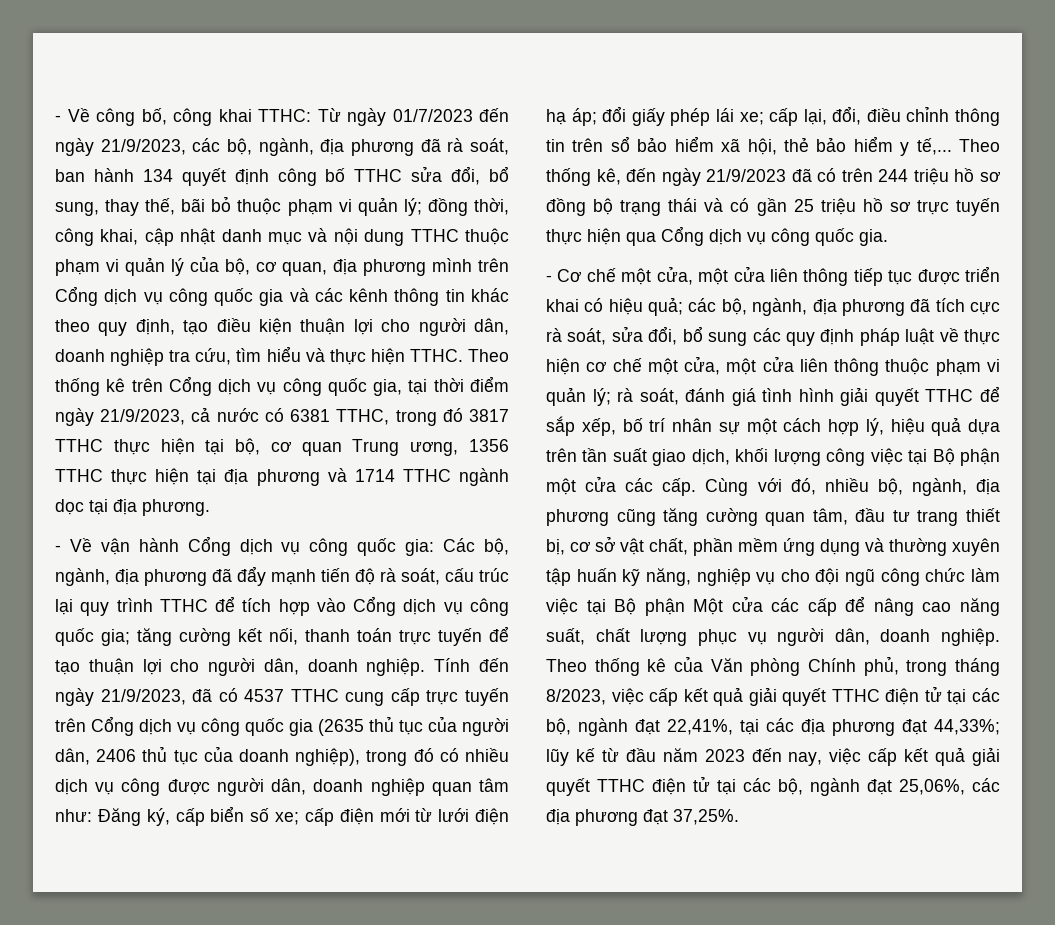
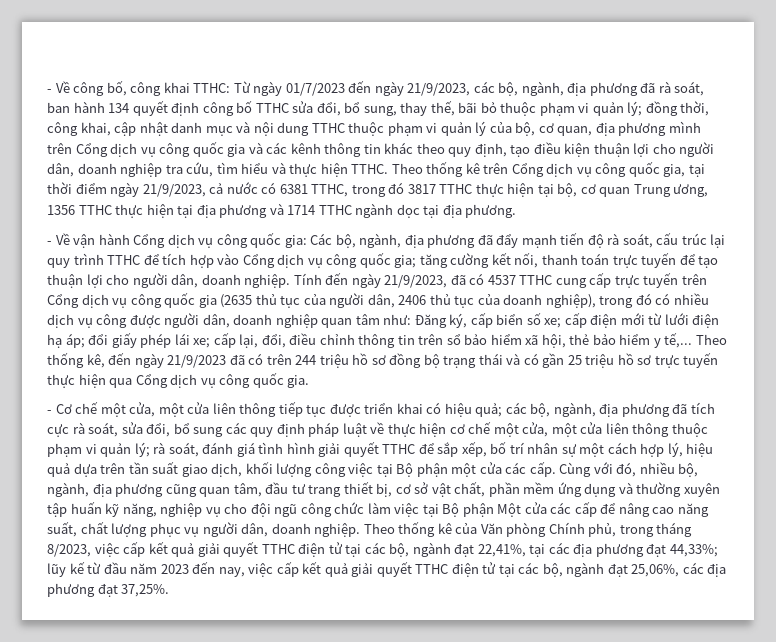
- Cùng với đó, nhiều bộ, ngành, địa phương cũng tăng cường quan tâm, đầu tư trang thiết bị, cơ sở vật chất, phần mềm ứng dụng và thường xuyên tập huấn kỹ năng, nghiệp vụ cho đội ngũ công chức làm việc tại Bộ phận Một cửa các cấp để nâng cao năng suất, chất lượng phục vụ người dân, doanh nghiệp.
+ Cùng với đó, nhiều bộ, ngành, địa phương cũng quan tâm, đầu tư trang thiết bị, cơ sở vật chất, phần mềm ứng dụng và thường xuyên tập huấn kỹ năng, nghiệp vụ cho đội ngũ công chức làm việc tại Bộ phận Một cửa các cấp để nâng cao năng suất, chất lượng phục vụ người dân, doanh nghiệp.

